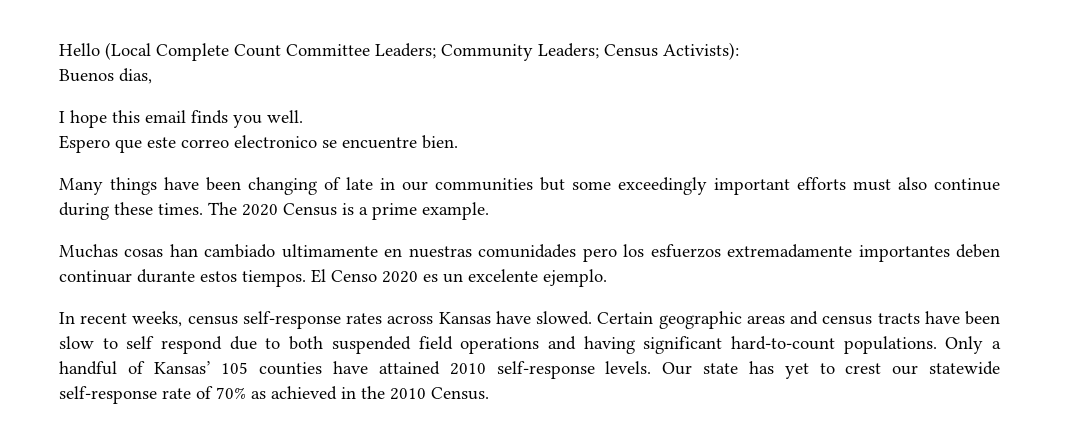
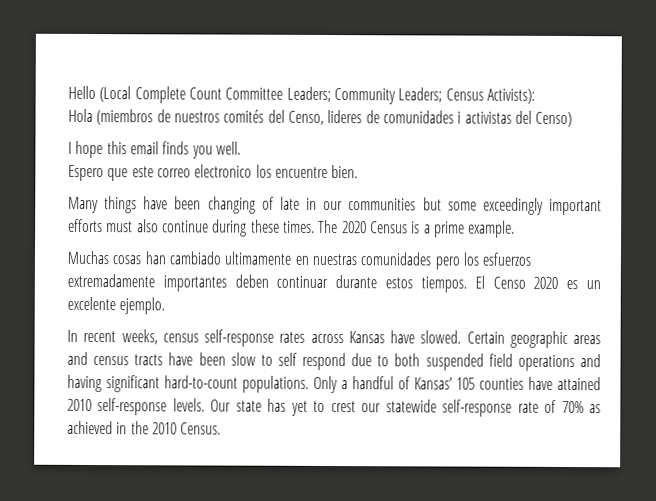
- Buenos dias,
+ Hola (miembros de nuestros comités del Censo, lideres de comunidades i activistas del Censo)
- Espero que este correo electronico se encuentre bien.
+ Espero que este correo electronico los encuentre bien.

